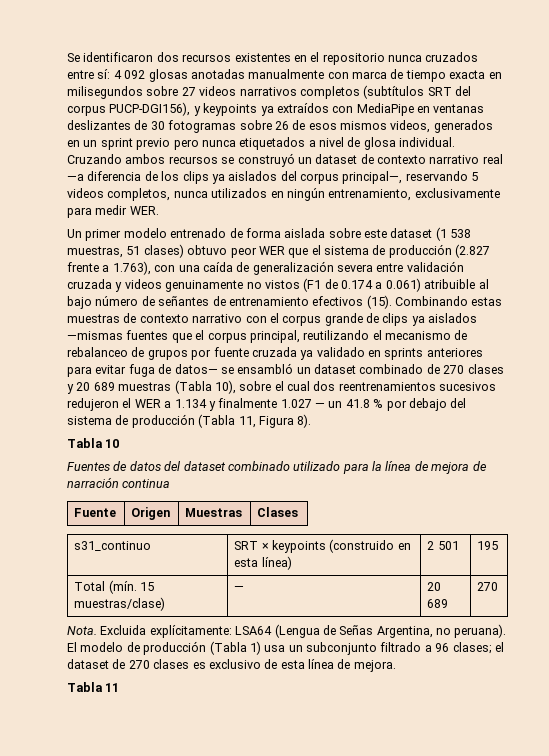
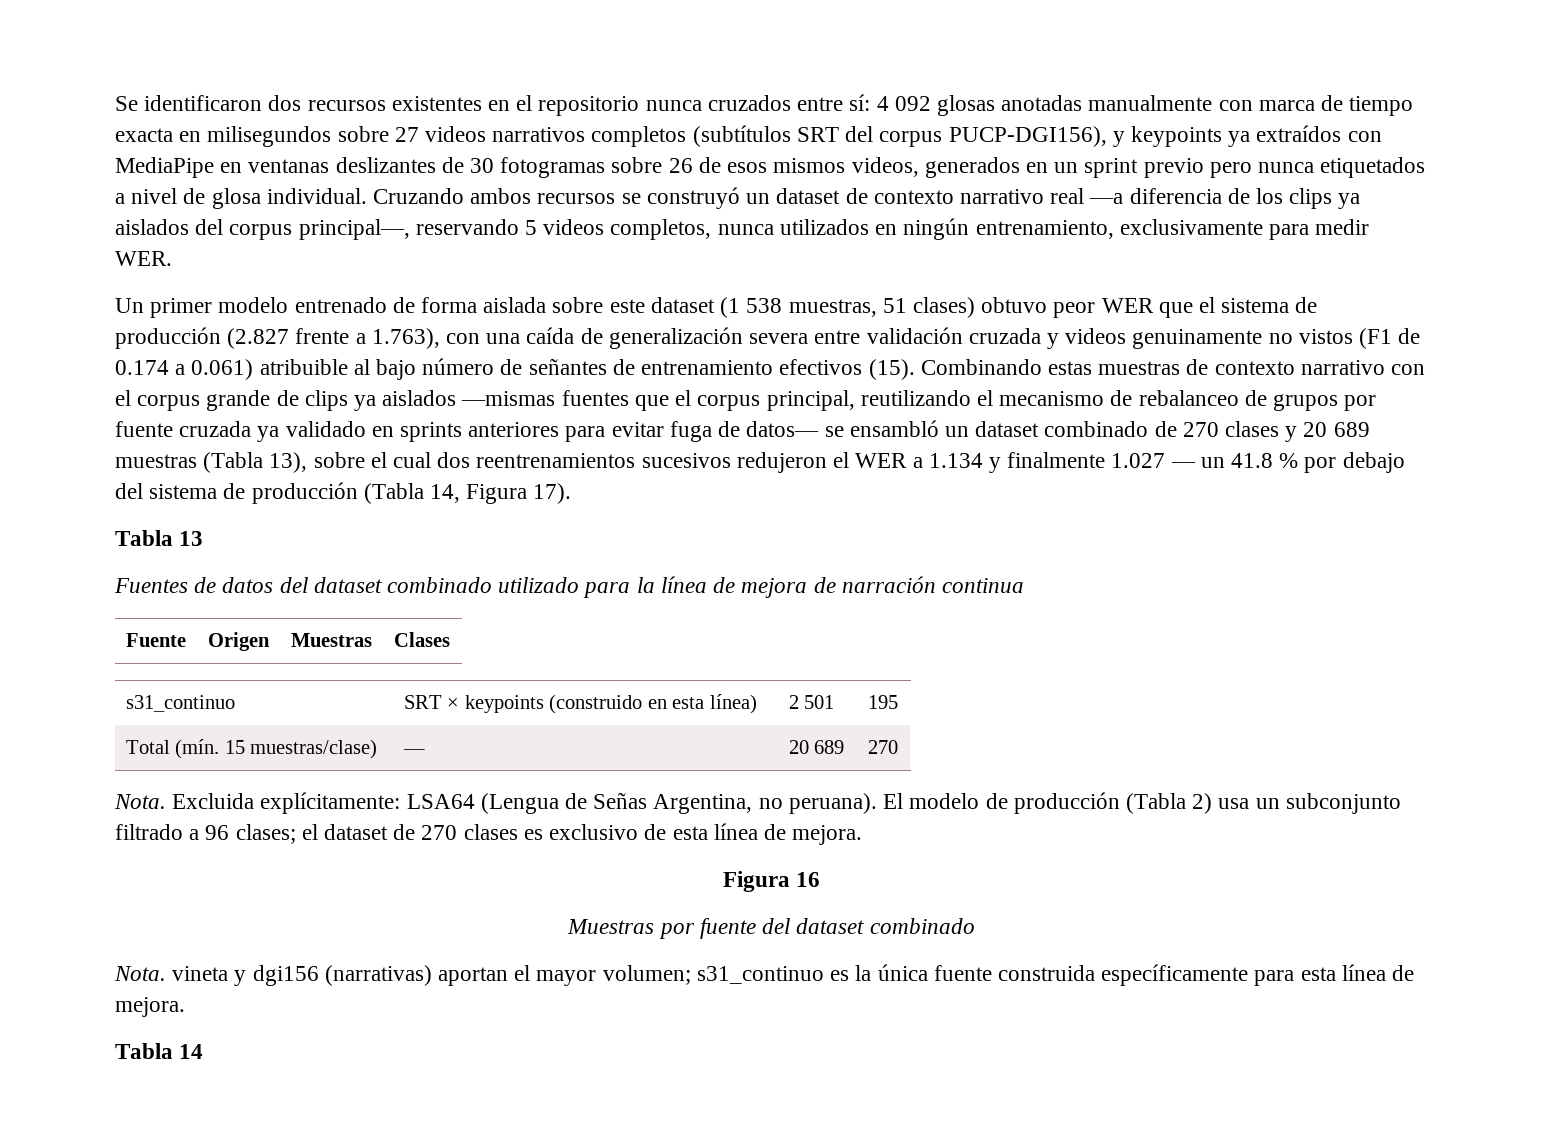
- Combinando estas muestras de contexto narrativo con el corpus grande de clips ya aislados —mismas fuentes que el corpus principal, reutilizando el mecanismo de rebalanceo de grupos por fuente cruzada ya validado en sprints anteriores para evitar fuga de datos— se ensambló un dataset combinado de 270 clases y 20 689 muestras (Tabla 10), sobre el cual dos reentrenamientos sucesivos redujeron el WER a 1.134 y finalmente 1.027 — un 41.8 % por debajo del sistema de producción (Tabla 11, Figura 8).
- Tabla 10
+ Combinando estas muestras de contexto narrativo con el corpus grande de clips ya aislados —mismas fuentes que el corpus principal, reutilizando el mecanismo de rebalanceo de grupos por fuente cruzada ya validado en sprints anteriores para evitar fuga de datos— se ensambló un dataset combinado de 270 clases y 20 689 muestras (Tabla 13), sobre el cual dos reentrenamientos sucesivos redujeron el WER a 1.134 y finalmente 1.027 — un 41.8 % por debajo del sistema de producción (Tabla 14, Figura 17).
+ Tabla 13
- El modelo de producción (Tabla 1) usa un subconjunto filtrado a 96 clases; el dataset de 270 clases es exclusivo de esta línea de mejora.
+ El modelo de producción (Tabla 2) usa un subconjunto filtrado a 96 clases; el dataset de 270 clases es exclusivo de esta línea de mejora.
- Tabla 11
+ Figura 16
+ Muestras por fuente del dataset combinado
+ Nota. vineta y dgi156 (narrativas) aportan el mayor volumen; s31_continuo es la única fuente construida específicamente para esta línea de mejora.
+ Tabla 14

